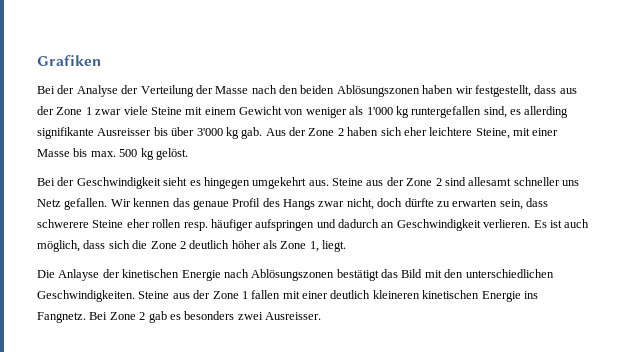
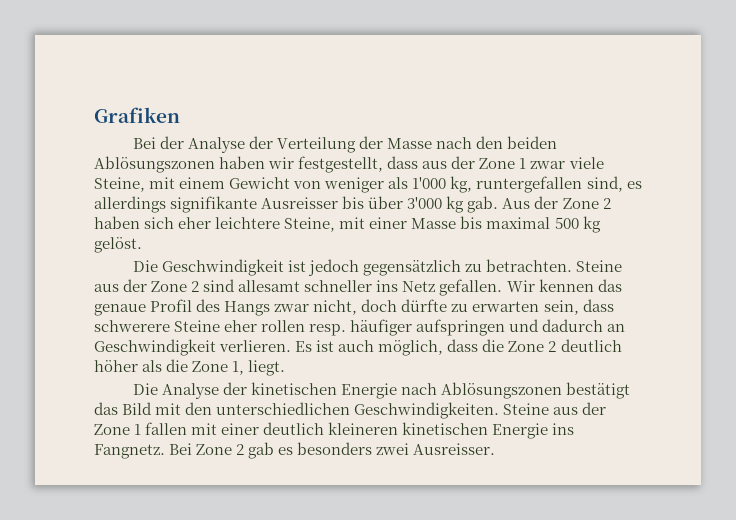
- Bei der Analyse der Verteilung der Masse nach den beiden Ablösungszonen haben wir festgestellt, dass aus der Zone 1 zwar viele Steine mit einem Gewicht von weniger als 1'000 kg runtergefallen sind, es allerding signifikante Ausreisser bis über 3'000 kg gab.
+ Bei der Analyse der Verteilung der Masse nach den beiden Ablösungszonen haben wir festgestellt, dass aus der Zone 1 zwar viele Steine, mit einem Gewicht von weniger als 1'000 kg, runtergefallen sind, es allerdings signifikante Ausreisser bis über 3'000 kg gab.
- Aus der Zone 2 haben sich eher leichtere Steine, mit einer Masse bis max. 500 kg gelöst.
+ Aus der Zone 2 haben sich eher leichtere Steine, mit einer Masse bis maximal 500 kg gelöst.
- Bei der Geschwindigkeit sieht es hingegen umgekehrt aus.
+ Die Geschwindigkeit ist jedoch gegensätzlich zu betrachten.
- Steine aus der Zone 2 sind allesamt schneller uns Netz gefallen.
+ Steine aus der Zone 2 sind allesamt schneller ins Netz gefallen.
- Es ist auch möglich, dass sich die Zone 2 deutlich höher als Zone 1, liegt.
+ Es ist auch möglich, dass die Zone 2 deutlich höher als die Zone 1, liegt.
- Die Anlayse der kinetischen Energie nach Ablösungszonen bestätigt das Bild mit den unterschiedlichen Geschwindigkeiten.
+ Die Analyse der kinetischen Energie nach Ablösungszonen bestätigt das Bild mit den unterschiedlichen Geschwindigkeiten.

